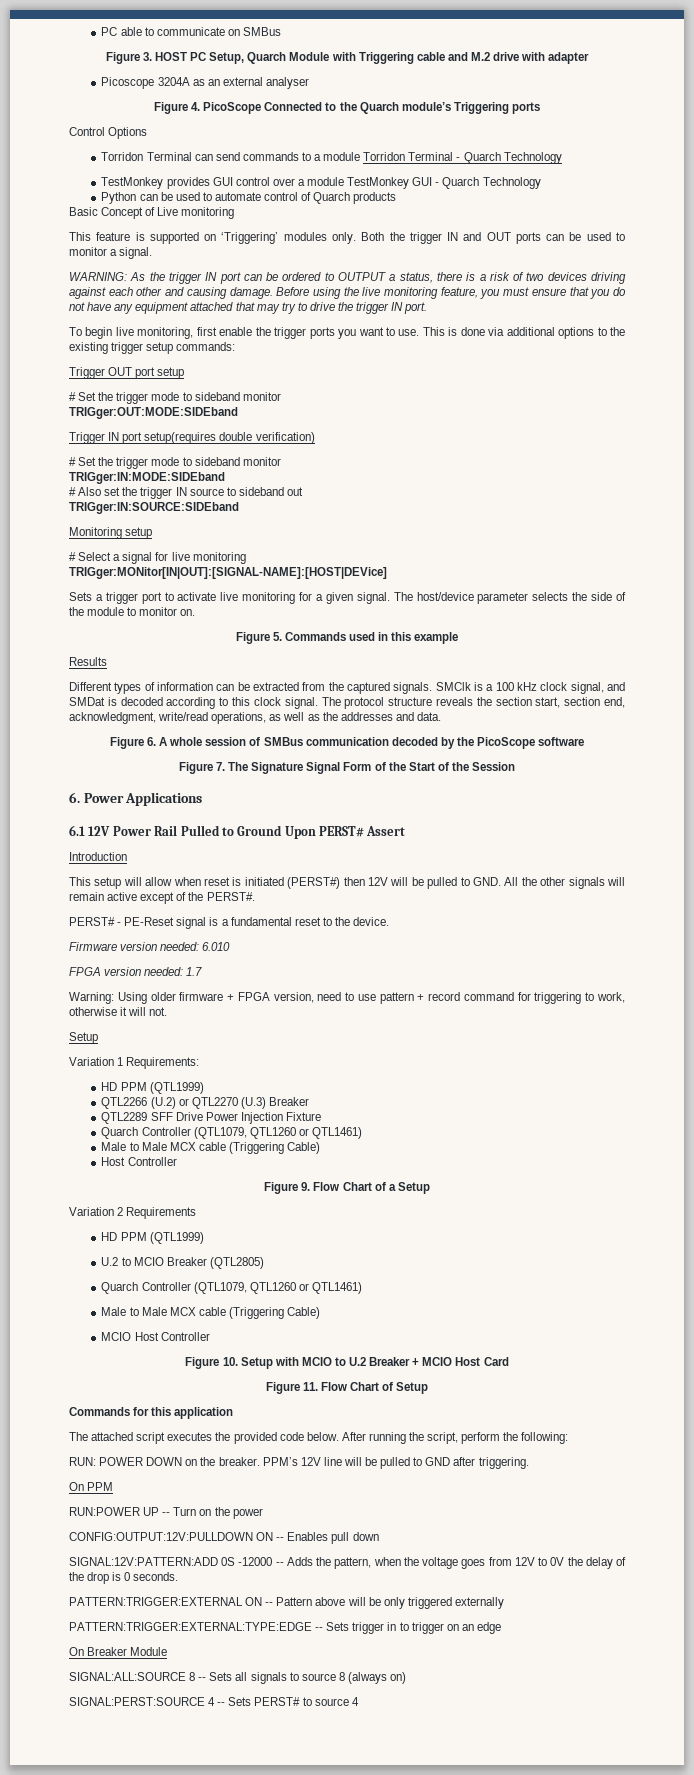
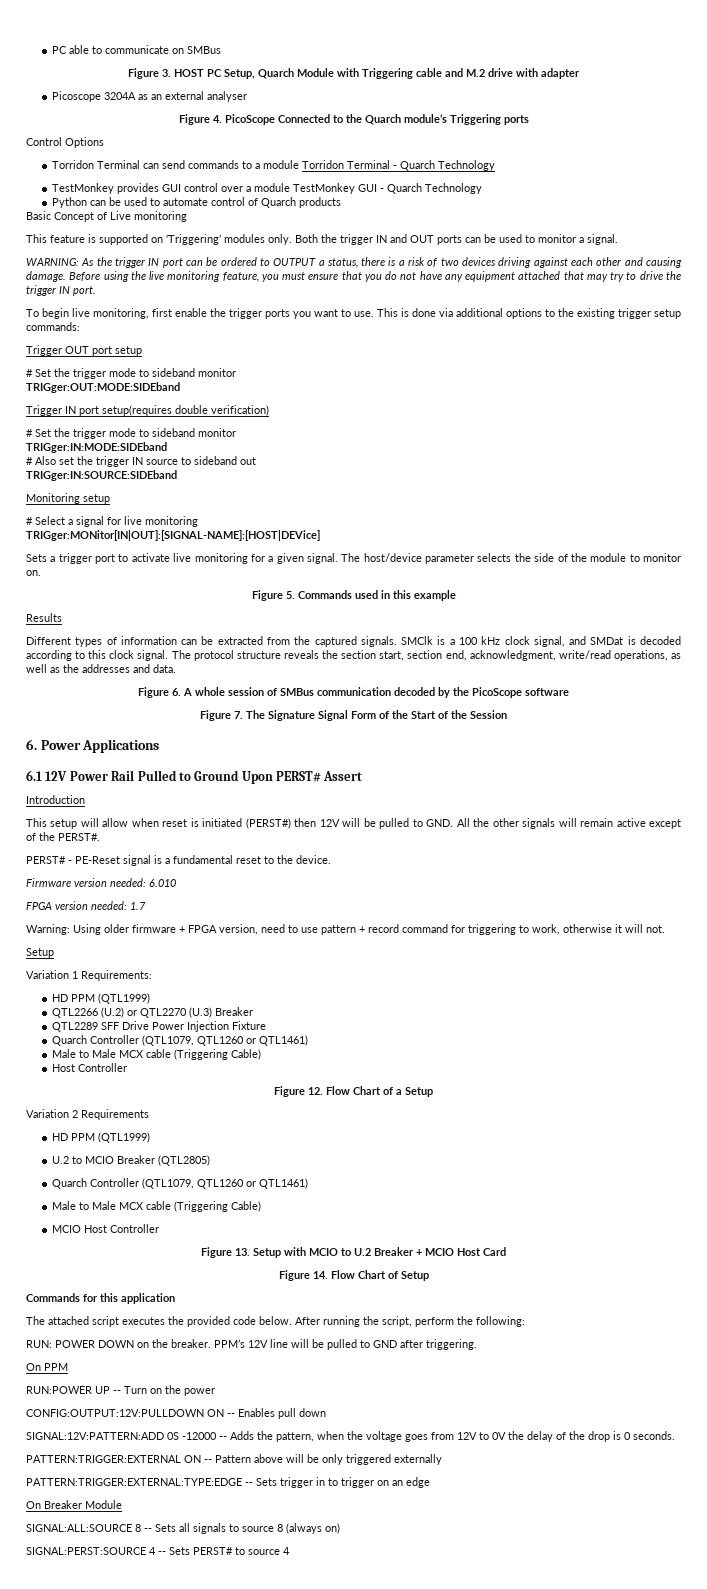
- Figure 9. Flow Chart of a Setup
+ Figure 12. Flow Chart of a Setup
- Figure 10. Setup with MCIO to U.2 Breaker + MCIO Host Card
+ Figure 13. Setup with MCIO to U.2 Breaker + MCIO Host Card
- Figure 11. Flow Chart of Setup
+ Figure 14. Flow Chart of Setup

